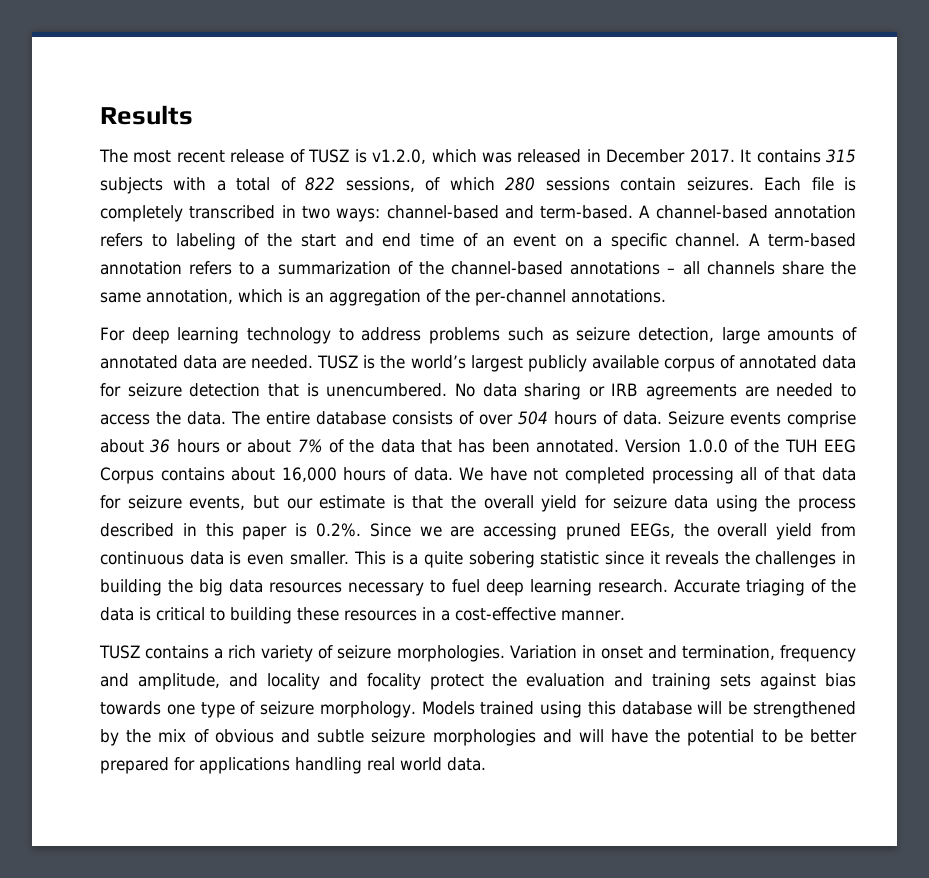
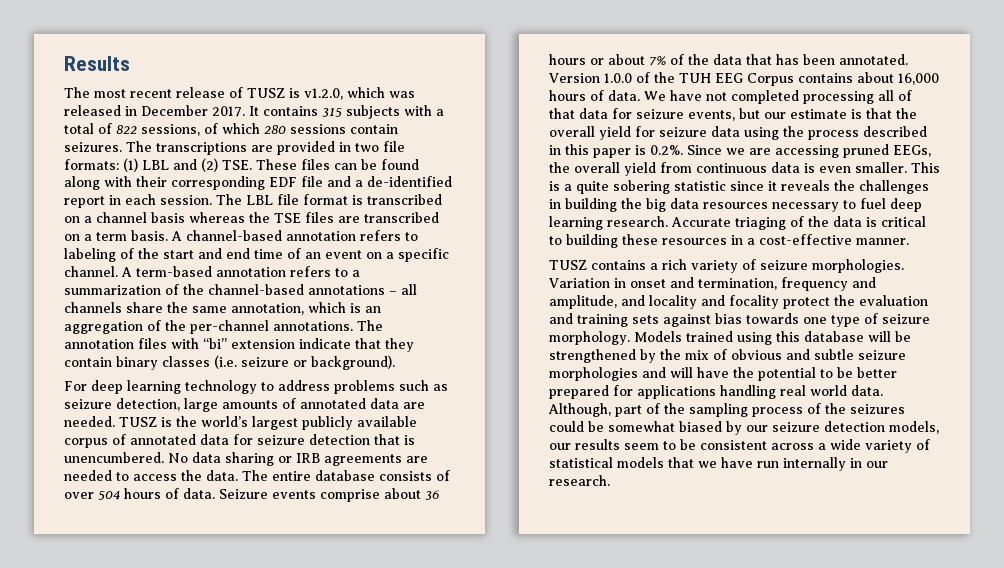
- Each file is completely transcribed in two ways: channel-based and term-based.
+ The transcriptions are provided in two file formats: (1) LBL and (2) TSE. These files can be found along with their corresponding EDF file and a de-identified report in each session. The LBL file format is transcribed on a channel basis whereas the TSE files are transcribed on a term basis.
+ The annotation files with “bi” extension indicate that they contain binary classes (i.e. seizure or background).
+ Although, part of the sampling process of the seizures could be somewhat biased by our seizure detection models, our results seem to be consistent across a wide variety of statistical models that we have run internally in our research.

